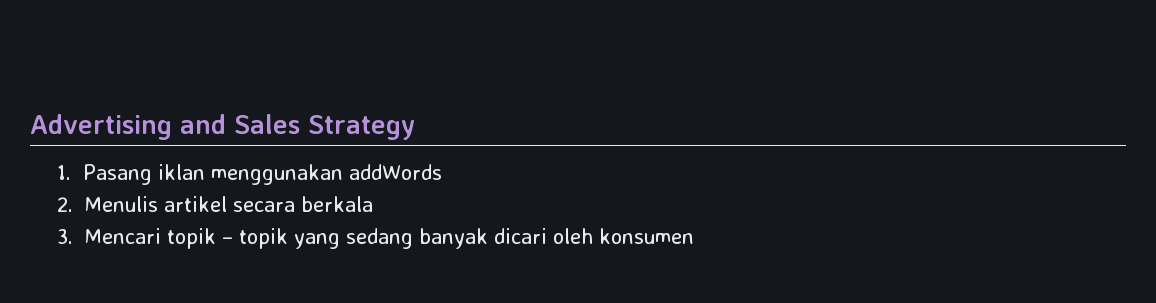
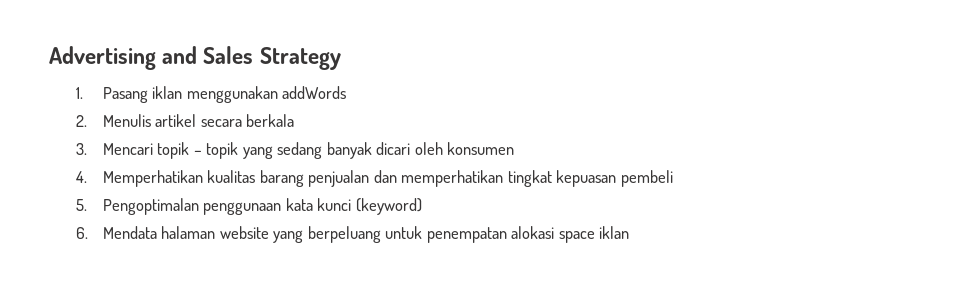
+ 4. Memperhatikan kualitas barang penjualan dan memperhatikan tingkat kepuasan pembeli
+ 5. Pengoptimalan penggunaan kata kunci (keyword)
+ 6. Mendata halaman website yang berpeluang untuk penempatan alokasi space iklan

